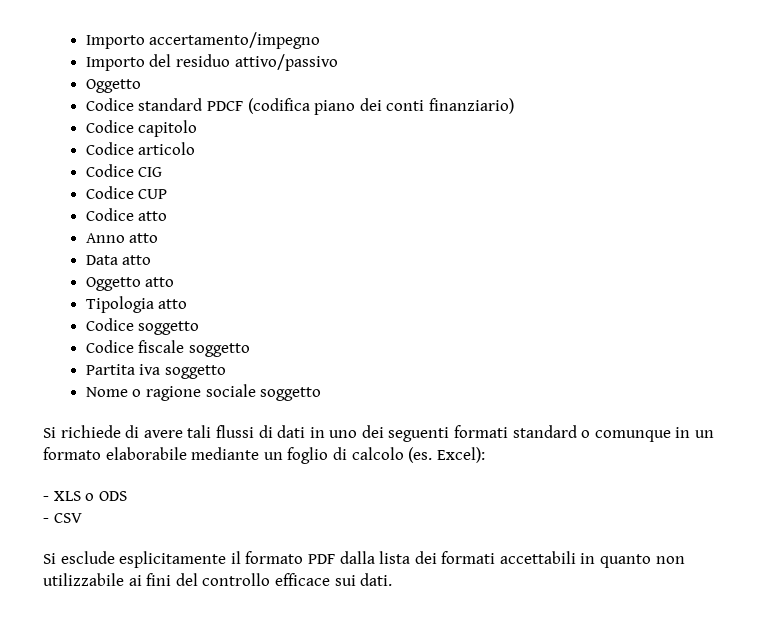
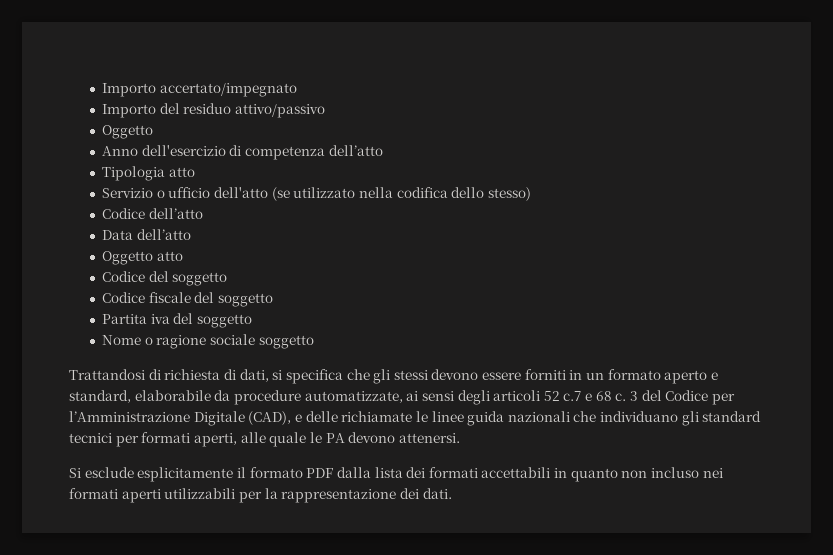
- Importo accertamento/impegno
+ Importo accertato/impegnato
- Codice standard PDCF (codifica piano dei conti finanziario)
- Codice capitolo
- Codice articolo
- Codice CIG
- Codice CUP
- Codice atto
- Anno atto
+ Anno dell'esercizio di competenza dell’atto
+ Tipologia atto
+ Servizio o ufficio dell'atto (se utilizzato nella codifica dello stesso)
+ Codice dell’atto
- Data atto
+ Data dell’atto
- Tipologia atto
- Codice soggetto
+ Codice del soggetto
- Codice fiscale soggetto
+ Codice fiscale del soggetto
- Partita iva soggetto
+ Partita iva del soggetto
- Si richiede di avere tali flussi di dati in uno dei seguenti formati standard o comunque in un formato elaborabile mediante un foglio di calcolo (es. Excel):
- - XLS o ODS
- - CSV
+ Trattandosi di richiesta di dati, si specifica che gli stessi devono essere forniti in un formato aperto e standard, elaborabile da procedure automatizzate, ai sensi degli articoli 52 c.7 e 68 c. 3 del Codice per l’Amministrazione Digitale (CAD), e delle richiamate le linee guida nazionali che individuano gli standard tecnici per formati aperti, alle quale le PA devono attenersi.
- Si esclude esplicitamente il formato PDF dalla lista dei formati accettabili in quanto non utilizzabile ai fini del controllo efficace sui dati.
+ Si esclude esplicitamente il formato PDF dalla lista dei formati accettabili in quanto non incluso nei formati aperti utilizzabili per la rappresentazione dei dati.

